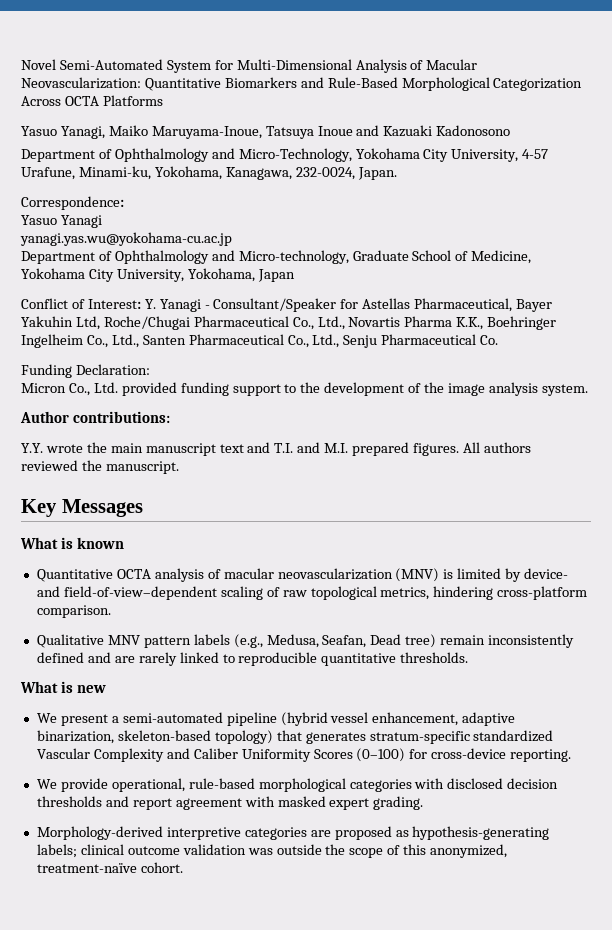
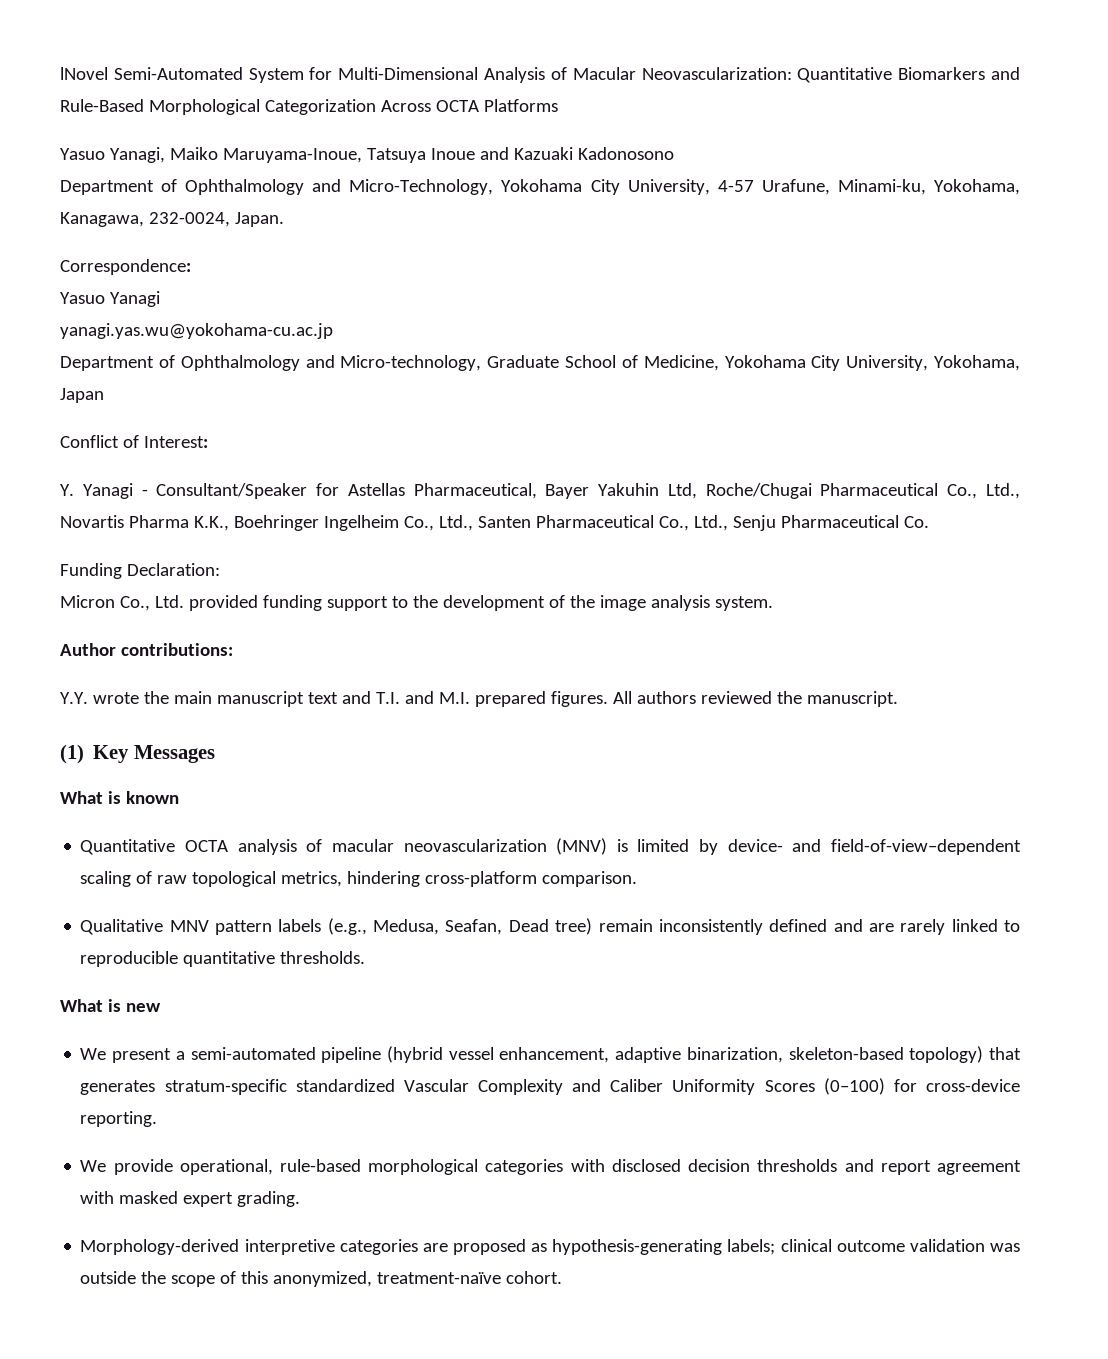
- Novel Semi-Automated System for Multi-Dimensional Analysis of Macular Neovascularization: Quantitative Biomarkers and Rule-Based Morphological Categorization Across OCTA Platforms
+ lNovel Semi-Automated System for Multi-Dimensional Analysis of Macular Neovascularization: Quantitative Biomarkers and Rule-Based Morphological Categorization Across OCTA Platforms
- Conflict of Interest: Y. Yanagi - Consultant/Speaker for Astellas Pharmaceutical, Bayer Yakuhin Ltd, Roche/Chugai Pharmaceutical Co., Ltd., Novartis Pharma K.K., Boehringer Ingelheim Co., Ltd., Santen Pharmaceutical Co., Ltd., Senju Pharmaceutical Co.
+ Conflict of Interest:
+ Y. Yanagi - Consultant/Speaker for Astellas Pharmaceutical, Bayer Yakuhin Ltd, Roche/Chugai Pharmaceutical Co., Ltd., Novartis Pharma K.K., Boehringer Ingelheim Co., Ltd., Santen Pharmaceutical Co., Ltd., Senju Pharmaceutical Co.
- Key Messages
+ (1) Key Messages

